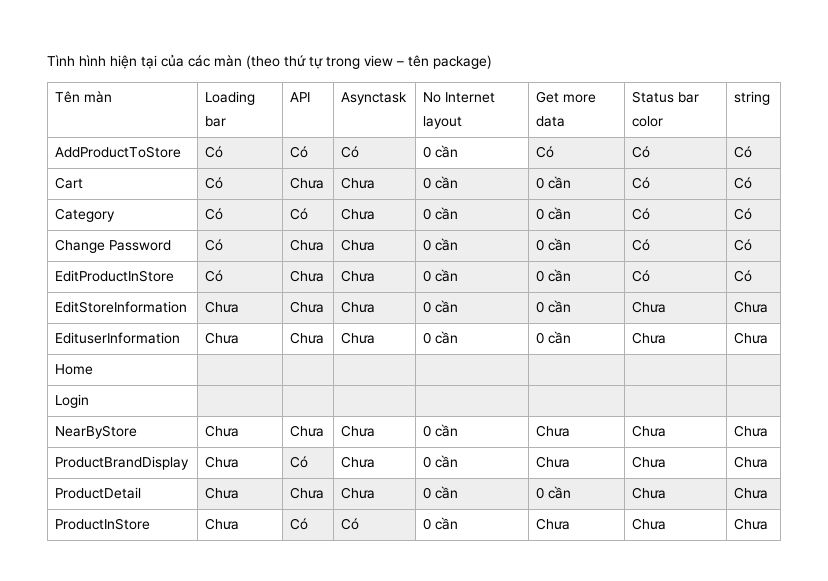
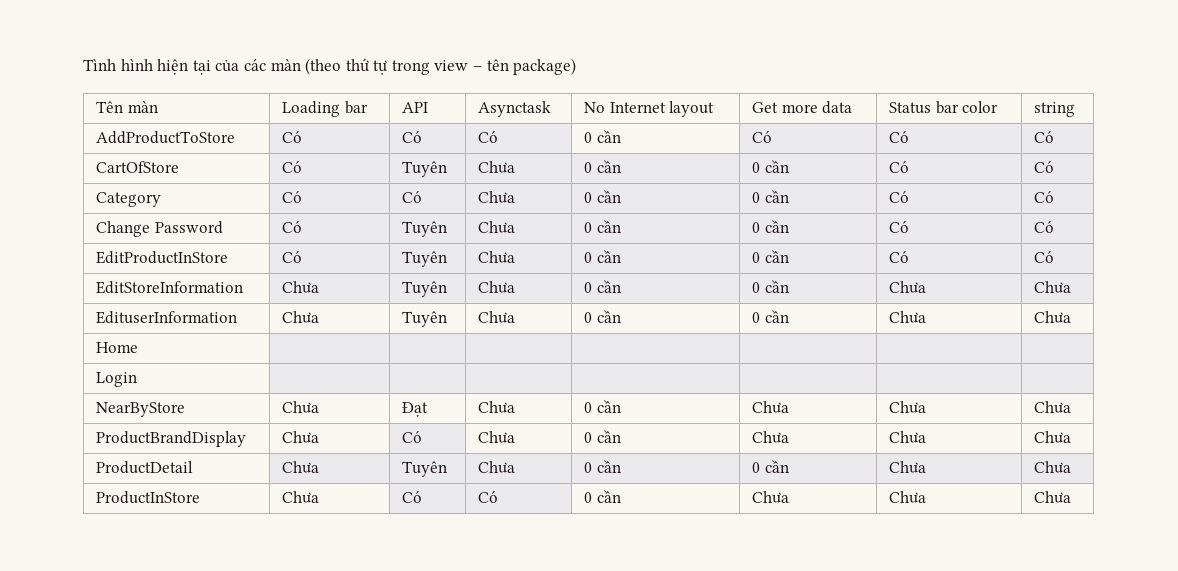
- Cart | Có | Chưa | Chưa | 0 cần | 0 cần | Có | Có
+ CartOfStore | Có | Tuyên | Chưa | 0 cần | 0 cần | Có | Có
- Change Password | Có | Chưa | Chưa | 0 cần | 0 cần | Có | Có
+ Change Password | Có | Tuyên | Chưa | 0 cần | 0 cần | Có | Có
- EditProductInStore | Có | Chưa | Chưa | 0 cần | 0 cần | Có | Có
+ EditProductInStore | Có | Tuyên | Chưa | 0 cần | 0 cần | Có | Có
- EditStoreInformation | Chưa | Chưa | Chưa | 0 cần | 0 cần | Chưa | Chưa
+ EditStoreInformation | Chưa | Tuyên | Chưa | 0 cần | 0 cần | Chưa | Chưa
- EdituserInformation | Chưa | Chưa | Chưa | 0 cần | 0 cần | Chưa | Chưa
+ EdituserInformation | Chưa | Tuyên | Chưa | 0 cần | 0 cần | Chưa | Chưa
- NearByStore | Chưa | Chưa | Chưa | 0 cần | Chưa | Chưa | Chưa
+ NearByStore | Chưa | Đạt | Chưa | 0 cần | Chưa | Chưa | Chưa
- ProductDetail | Chưa | Chưa | Chưa | 0 cần | 0 cần | Chưa | Chưa
+ ProductDetail | Chưa | Tuyên | Chưa | 0 cần | 0 cần | Chưa | Chưa

